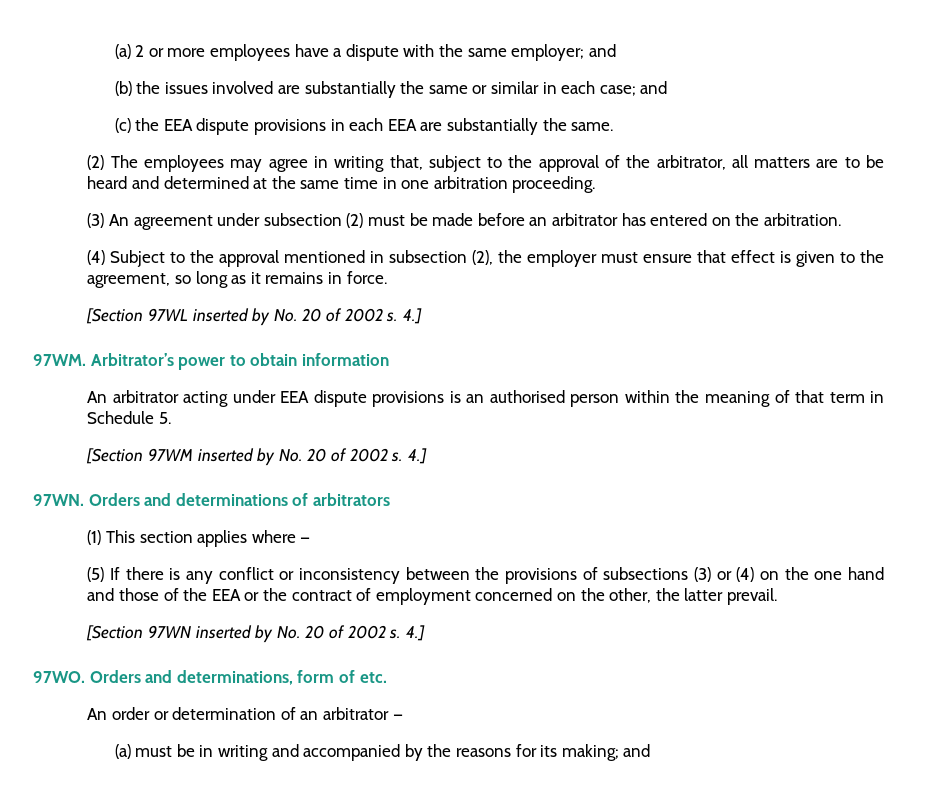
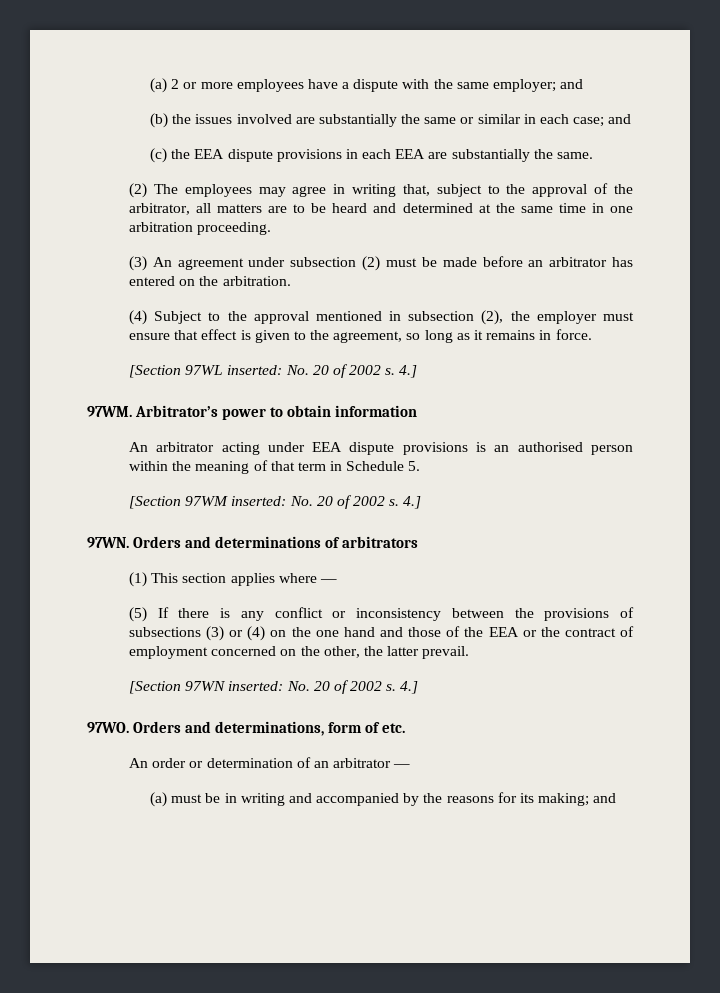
- [Section 97WL inserted by No. 20 of 2002 s.
+ [Section 97WL inserted: No. 20 of 2002 s.
- [Section 97WM inserted by No. 20 of 2002 s.
+ [Section 97WM inserted: No. 20 of 2002 s.
- [Section 97WN inserted by No. 20 of 2002 s.
+ [Section 97WN inserted: No. 20 of 2002 s.

